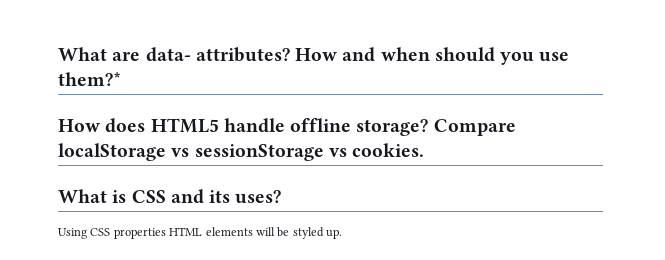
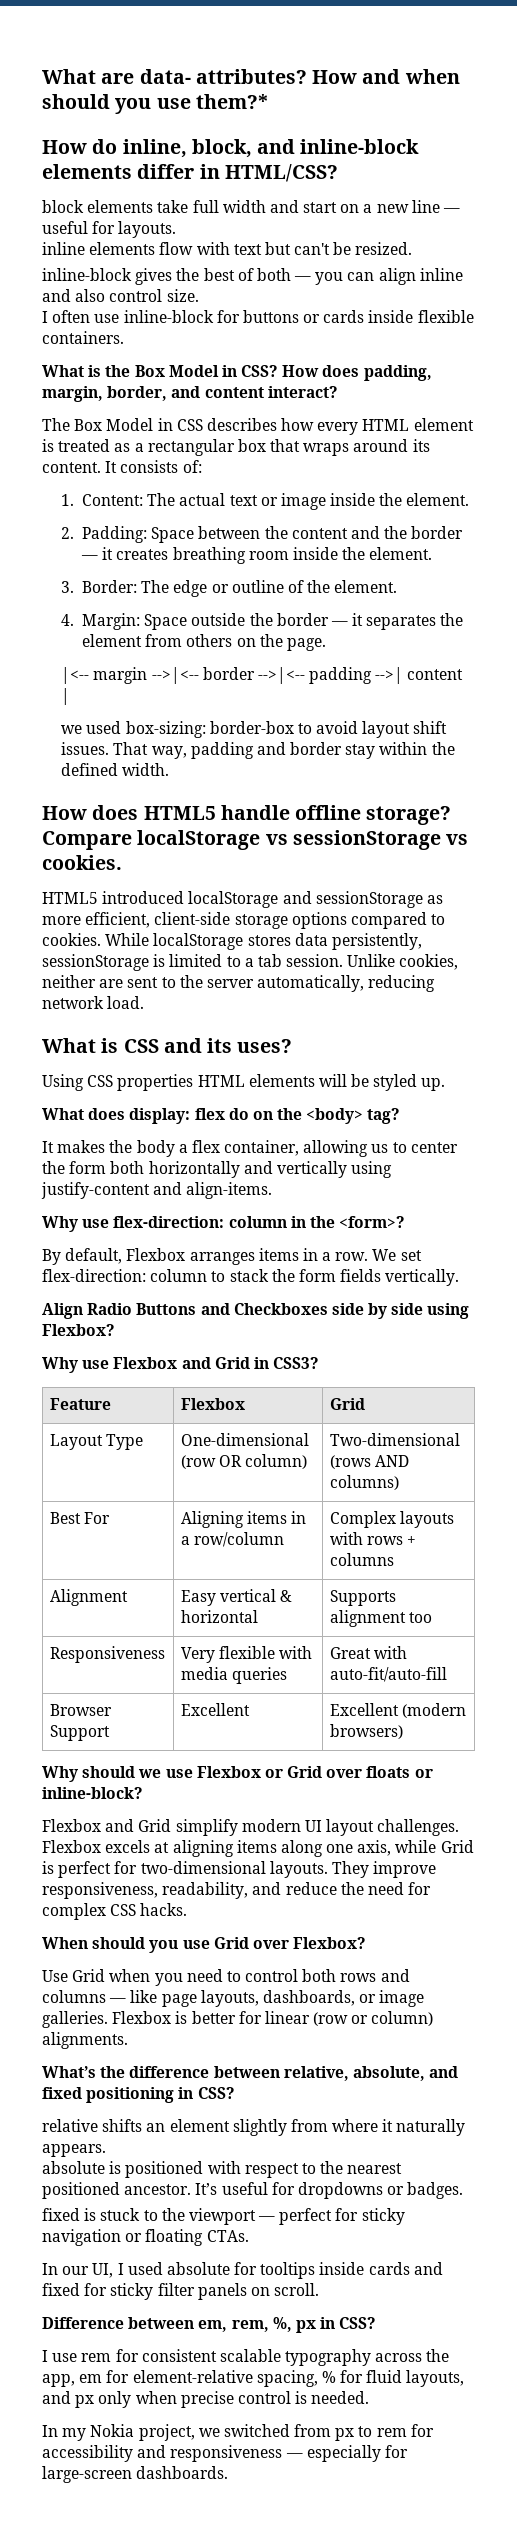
+ How do inline, block, and inline-block elements differ in HTML/CSS?
+ block elements take full width and start on a new line — useful for layouts.
+ inline elements flow with text but can't be resized.
+ inline-block gives the best of both — you can align inline and also control size.
+ I often use inline-block for buttons or cards inside flexible containers.
+ What is the Box Model in CSS? How does padding, margin, border, and content interact?
+ The Box Model in CSS describes how every HTML element is treated as a rectangular box that wraps around its content. It consists of:
+ 1. Content: The actual text or image inside the element.
+ 2. Padding: Space between the content and the border — it creates breathing room inside the element.
+ 3. Border: The edge or outline of the element.
+ 4. Margin: Space outside the border — it separates the element from others on the page.
+ |<-- margin -->|<-- border -->|<-- padding -->| content |
+ we used box-sizing: border-box to avoid layout shift issues. That way, padding and border stay within the defined width.
+ HTML5 introduced localStorage and sessionStorage as more efficient, client-side storage options compared to cookies. While localStorage stores data persistently, sessionStorage is limited to a tab session. Unlike cookies, neither are sent to the server automatically, reducing network load.
+ What does display: flex do on the <body> tag?
+ It makes the body a flex container, allowing us to center the form both horizontally and vertically using justify-content and align-items.
+ Why use flex-direction: column in the <form>?
+ By default, Flexbox arranges items in a row. We set flex-direction: column to stack the form fields vertically.
+ Align Radio Buttons and Checkboxes side by side using Flexbox?
+ Why use Flexbox and Grid in CSS3?
+ Feature | Flexbox | Grid
+ Layout Type | One-dimensional (row OR column) | Two-dimensional (rows AND columns)
+ Best For | Aligning items in a row/column | Complex layouts with rows + columns
+ Alignment | Easy vertical & horizontal | Supports alignment too
+ Responsiveness | Very flexible with media queries | Great with auto-fit/auto-fill
+ Browser Support | Excellent | Excellent (modern browsers)
+ Why should we use Flexbox or Grid over floats or inline-block?
+ Flexbox and Grid simplify modern UI layout challenges. Flexbox excels at aligning items along one axis, while Grid is perfect for two-dimensional layouts. They improve responsiveness, readability, and reduce the need for complex CSS hacks.
+ When should you use Grid over Flexbox?
+ Use Grid when you need to control both rows and columns — like page layouts, dashboards, or image galleries. Flexbox is better for linear (row or column) alignments.
+ What’s the difference between relative, absolute, and fixed positioning in CSS?
+ relative shifts an element slightly from where it naturally appears.
+ absolute is positioned with respect to the nearest positioned ancestor. It’s useful for dropdowns or badges.
+ fixed is stuck to the viewport — perfect for sticky navigation or floating CTAs.
+ In our UI, I used absolute for tooltips inside cards and fixed for sticky filter panels on scroll.
+ Difference between em, rem, %, px in CSS?
+ I use rem for consistent scalable typography across the app, em for element-relative spacing, % for fluid layouts, and px only when precise control is needed.
+ In my Nokia project, we switched from px to rem for accessibility and responsiveness — especially for large-screen dashboards.

